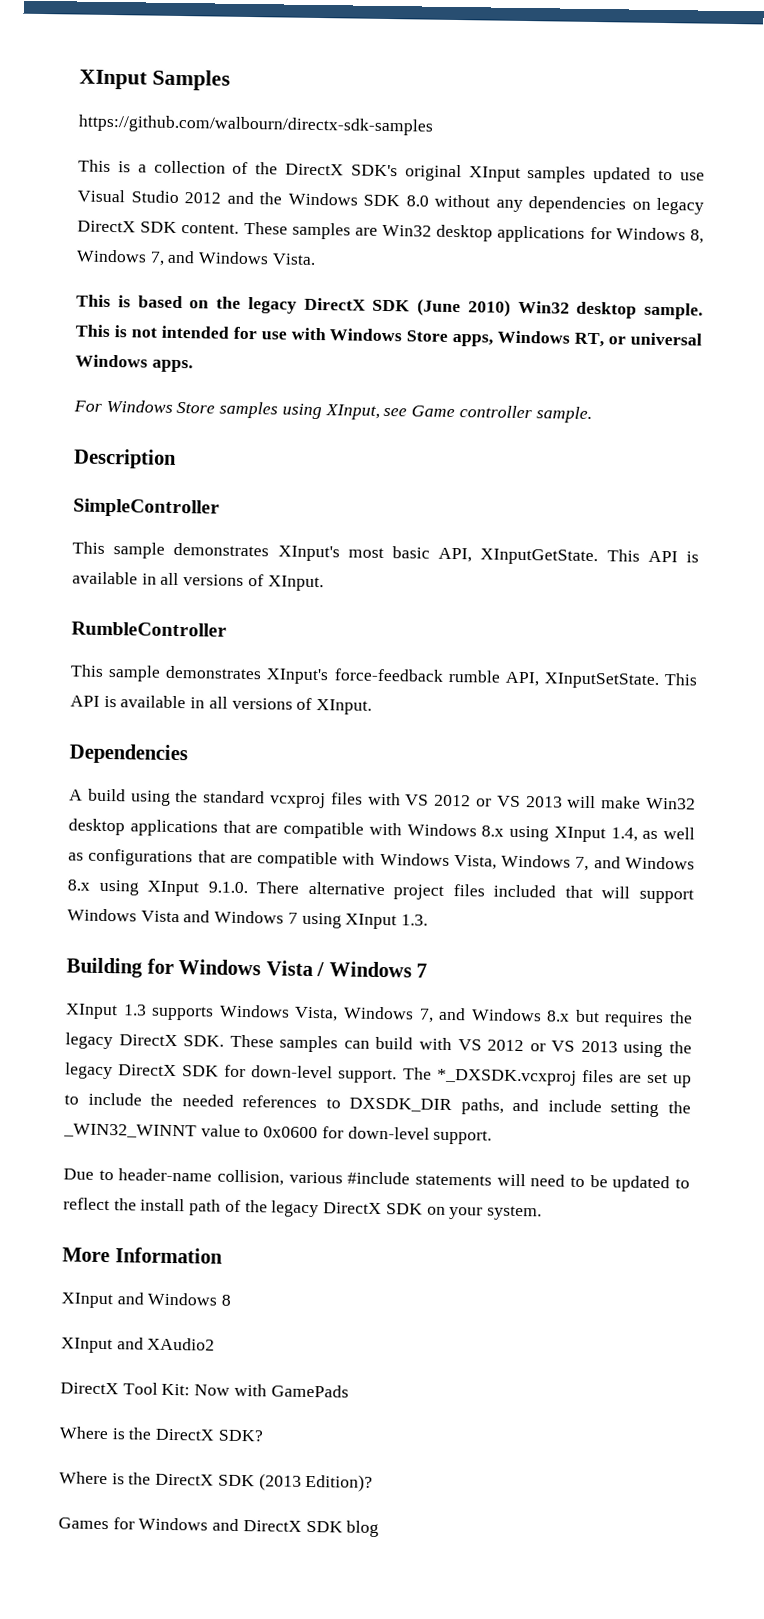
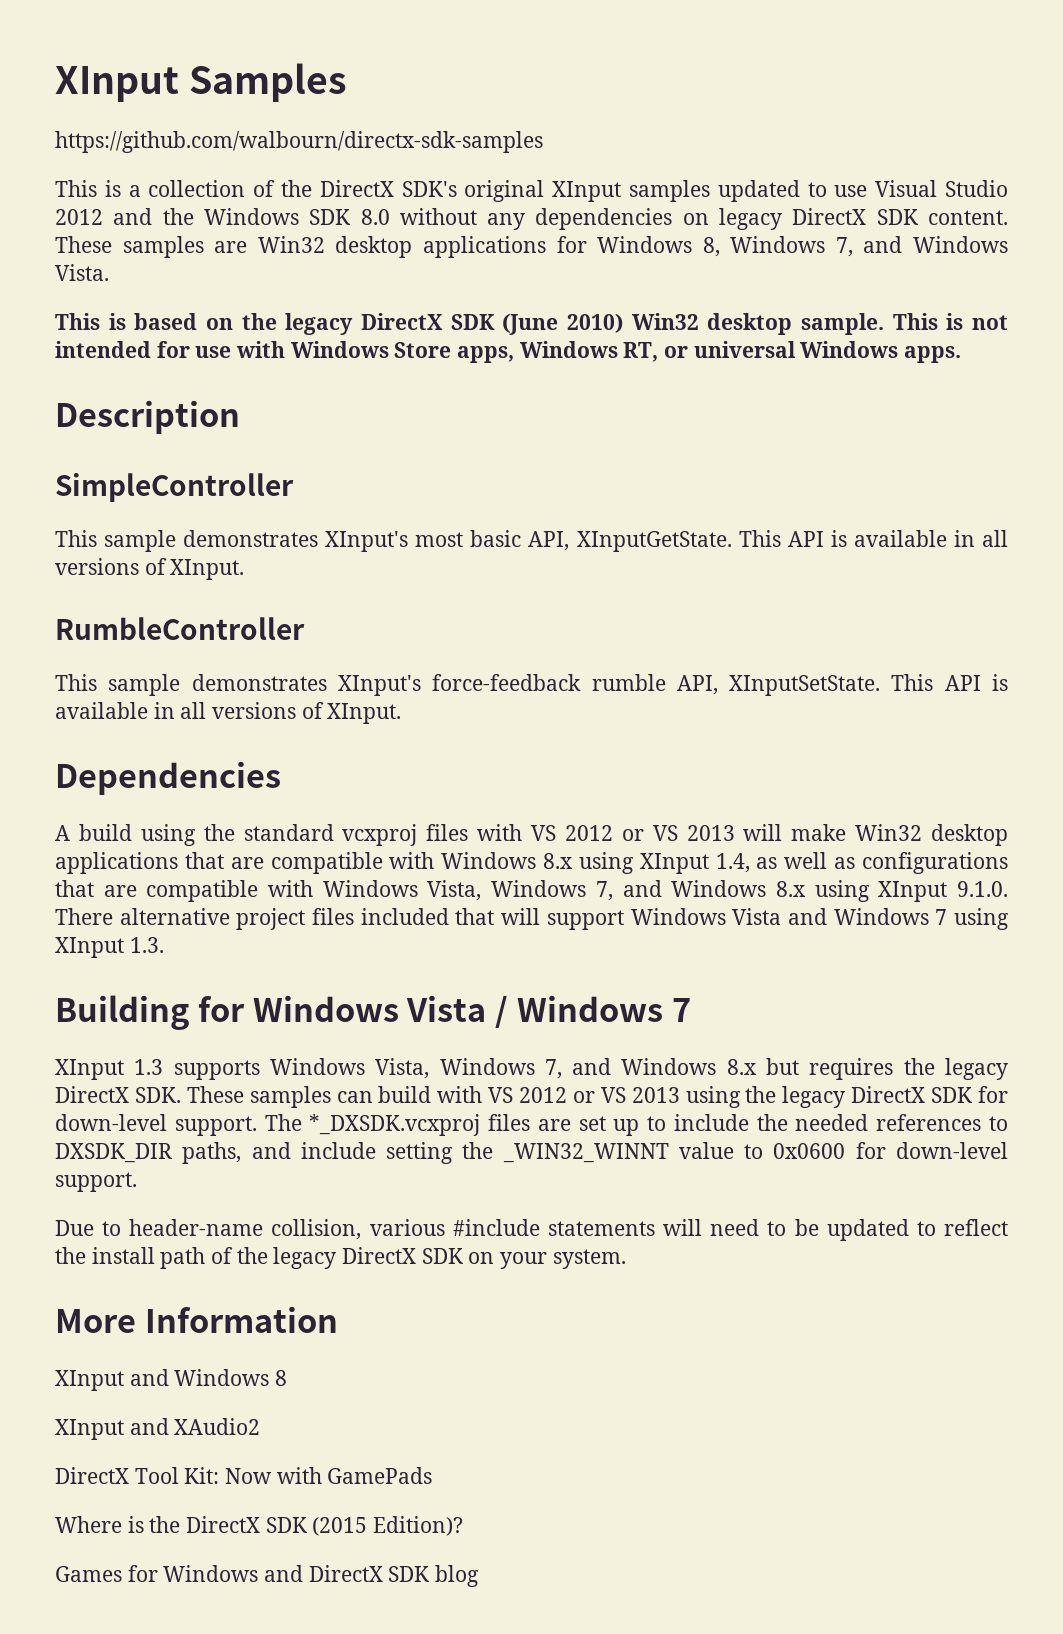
- For Windows Store samples using XInput, see Game controller sample.
- Where is the DirectX SDK?
- Where is the DirectX SDK (2013 Edition)?
+ Where is the DirectX SDK (2015 Edition)?

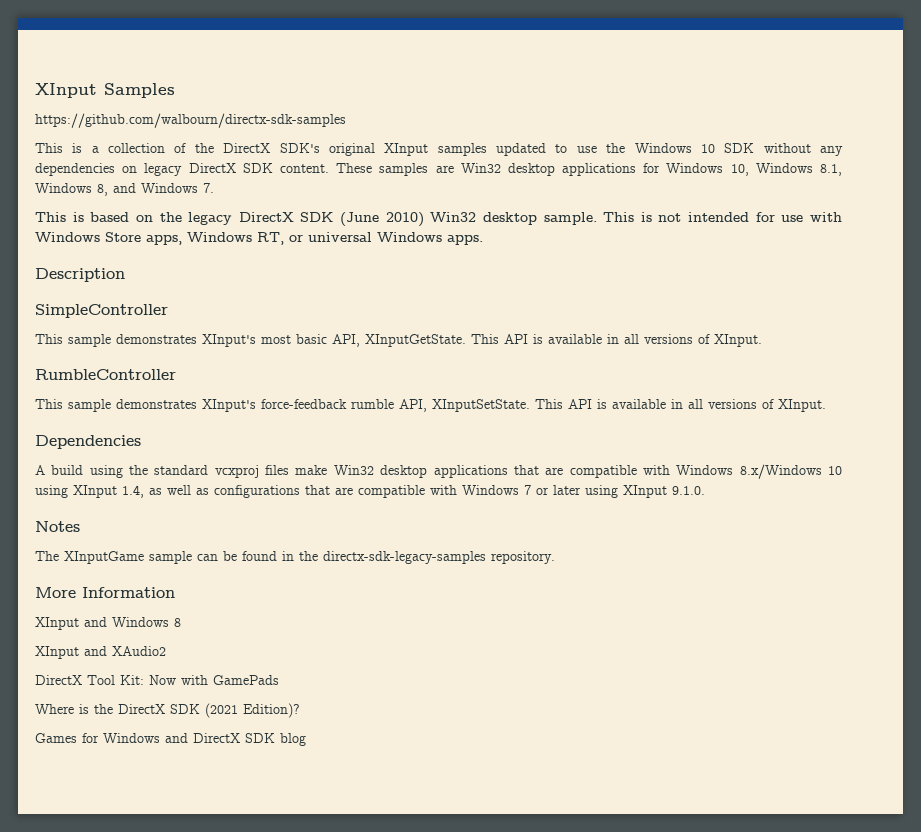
- This is a collection of the DirectX SDK's original XInput samples updated to use Visual Studio 2012 and the Windows SDK 8.0 without any dependencies on legacy DirectX SDK content.
+ This is a collection of the DirectX SDK's original XInput samples updated to use the Windows 10 SDK without any dependencies on legacy DirectX SDK content.
- These samples are Win32 desktop applications for Windows 8, Windows 7, and Windows Vista.
+ These samples are Win32 desktop applications for Windows 10, Windows 8.1, Windows 8, and Windows 7.
- A build using the standard vcxproj files with VS 2012 or VS 2013 will make Win32 desktop applications that are compatible with Windows 8.x using XInput 1.4, as well as configurations that are compatible with Windows Vista, Windows 7, and Windows 8.x using XInput 9.1.0. There alternative project files included that will support Windows Vista and Windows 7 using XInput 1.3.
- Building for Windows Vista / Windows 7
- XInput 1.3 supports Windows Vista, Windows 7, and Windows 8.x but requires the legacy DirectX SDK. These samples can build with VS 2012 or VS 2013 using the legacy DirectX SDK for down-level support. The *_DXSDK.vcxproj files are set up to include the needed references to DXSDK_DIR paths, and include setting the _WIN32_WINNT value to 0x0600 for down-level support.
- Due to header-name collision, various #include statements will need to be updated to reflect the install path of the legacy DirectX SDK on your system.
+ A build using the standard vcxproj files make Win32 desktop applications that are compatible with Windows 8.x/Windows 10 using XInput 1.4, as well as configurations that are compatible with Windows 7 or later using XInput 9.1.0.
+ Notes
+ The XInputGame sample can be found in the directx-sdk-legacy-samples repository.
- Where is the DirectX SDK (2015 Edition)?
+ Where is the DirectX SDK (2021 Edition)?

